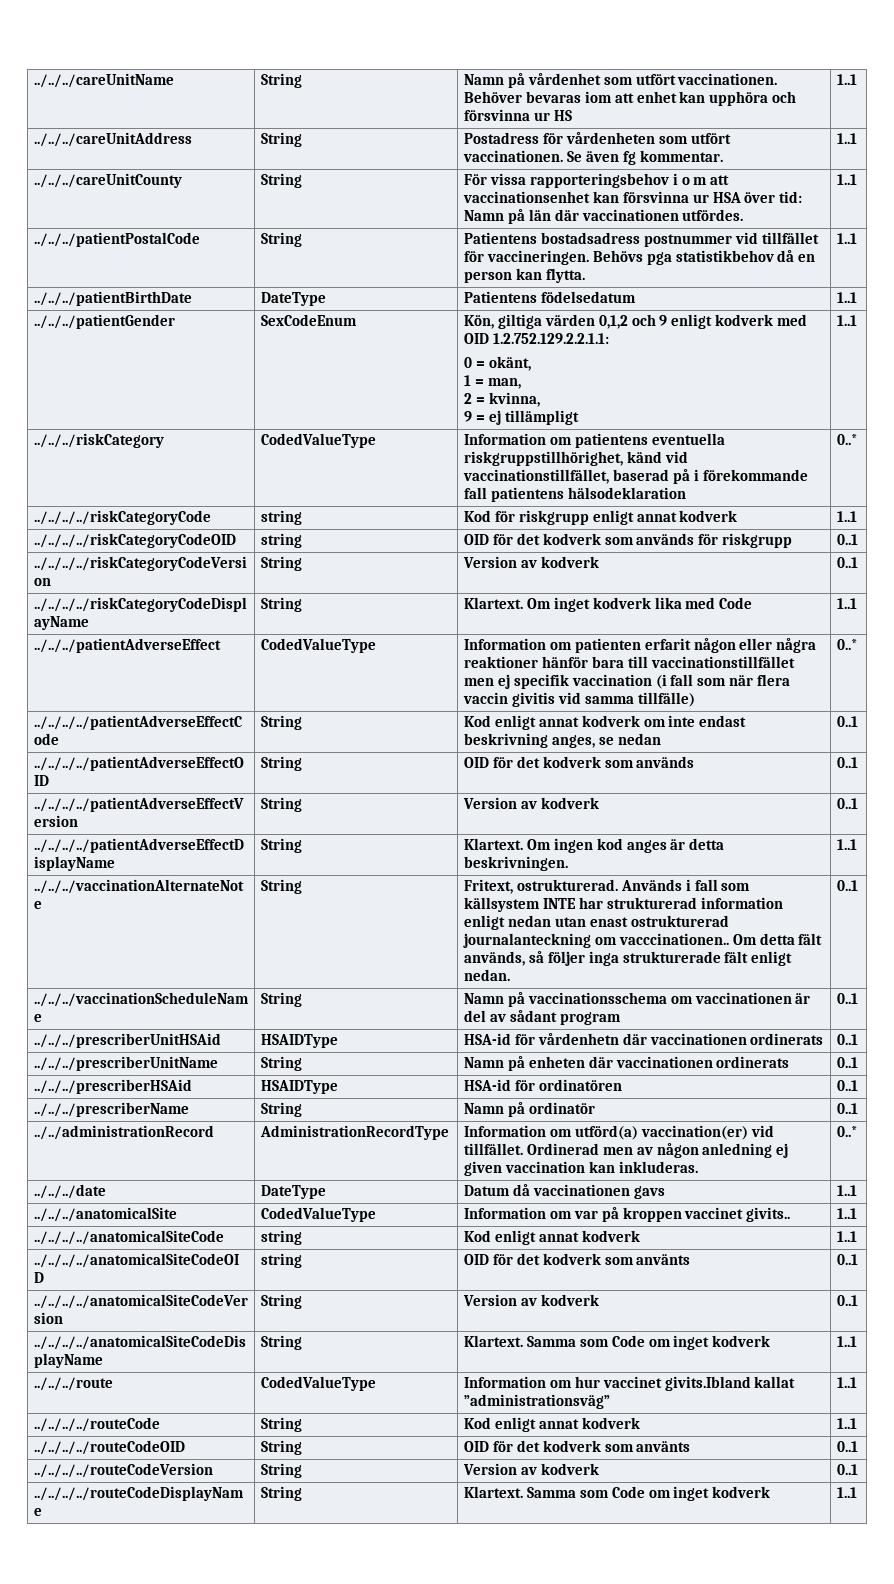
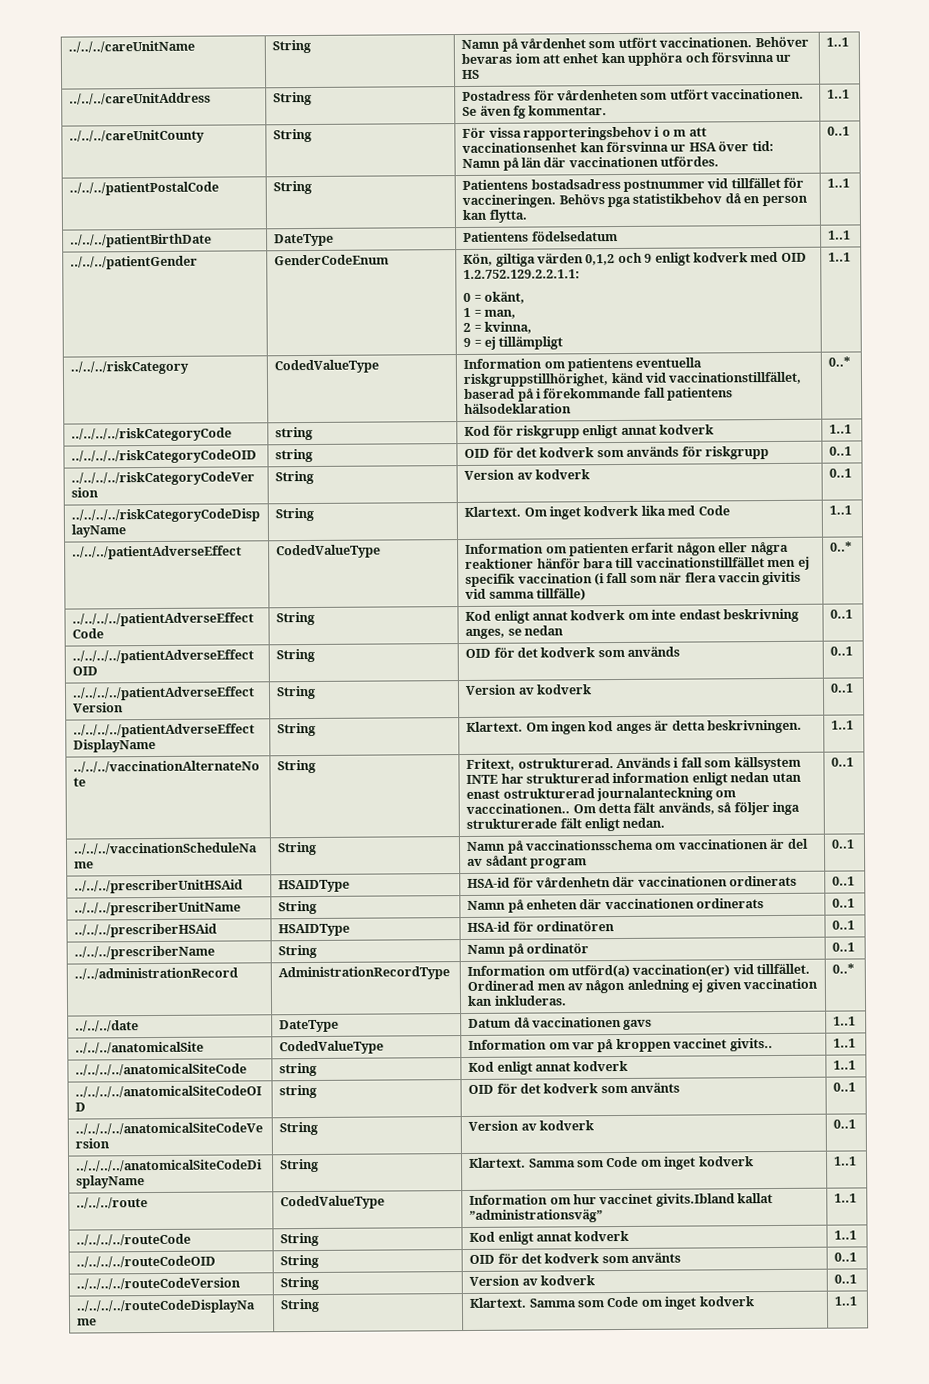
- ../../../careUnitCounty | String | För vissa rapporteringsbehov i o m att vaccinationsenhet kan försvinna ur HSA över tid: Namn på län där vaccinationen utfördes. | 1..1
+ ../../../careUnitCounty | String | För vissa rapporteringsbehov i o m att vaccinationsenhet kan försvinna ur HSA över tid: Namn på län där vaccinationen utfördes. | 0..1
- ../../../patientGender | SexCodeEnum | Kön, giltiga värden 0,1,2 och 9 enligt kodverk med OID 1.2.752.129.2.2.1.1:
+ ../../../patientGender | GenderCodeEnum | Kön, giltiga värden 0,1,2 och 9 enligt kodverk med OID 1.2.752.129.2.2.1.1:

